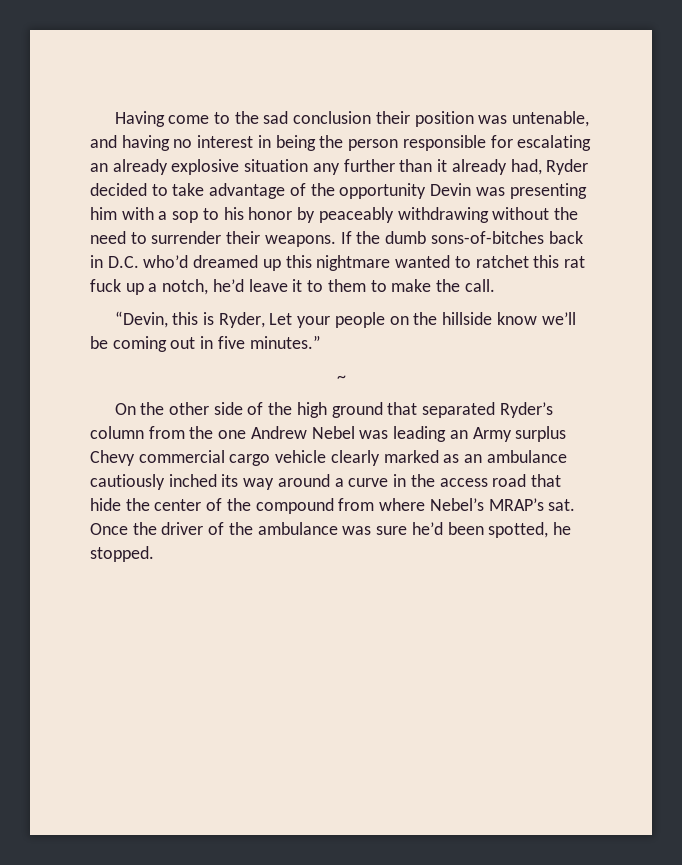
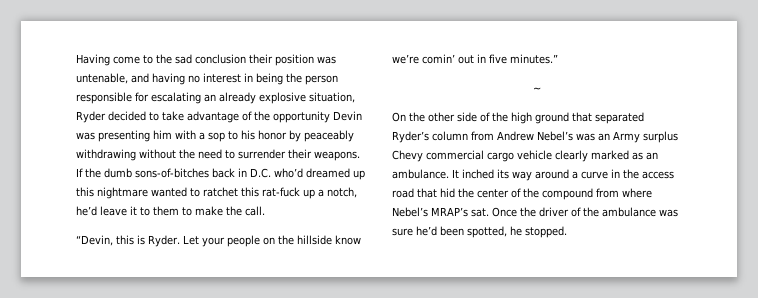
- Having come to the sad conclusion their position was untenable, and having no interest in being the person responsible for escalating an already explosive situation any further than it already had, Ryder decided to take advantage of the opportunity Devin was presenting him with a sop to his honor by peaceably withdrawing without the need to surrender their weapons.
+ Having come to the sad conclusion their position was untenable, and having no interest in being the person responsible for escalating an already explosive situation, Ryder decided to take advantage of the opportunity Devin was presenting him with a sop to his honor by peaceably withdrawing without the need to surrender their weapons.
- If the dumb sons-of-bitches back in D.C. who’d dreamed up this nightmare wanted to ratchet this rat fuck up a notch, he’d leave it to them to make the call.
+ If the dumb sons-of-bitches back in D.C. who’d dreamed up this nightmare wanted to ratchet this rat-fuck up a notch, he’d leave it to them to make the call.
- “Devin, this is Ryder, Let your people on the hillside know we’ll be coming out in five minutes.”
+ “Devin, this is Ryder. Let your people on the hillside know we’re comin’ out in five minutes.”
- On the other side of the high ground that separated Ryder’s column from the one Andrew Nebel was leading an Army surplus Chevy commercial cargo vehicle clearly marked as an ambulance cautiously inched its way around a curve in the access road that hide the center of the compound from where Nebel’s MRAP’s sat.
+ On the other side of the high ground that separated Ryder’s column from Andrew Nebel’s was an Army surplus Chevy commercial cargo vehicle clearly marked as an ambulance. It inched its way around a curve in the access road that hid the center of the compound from where Nebel’s MRAP’s sat.

